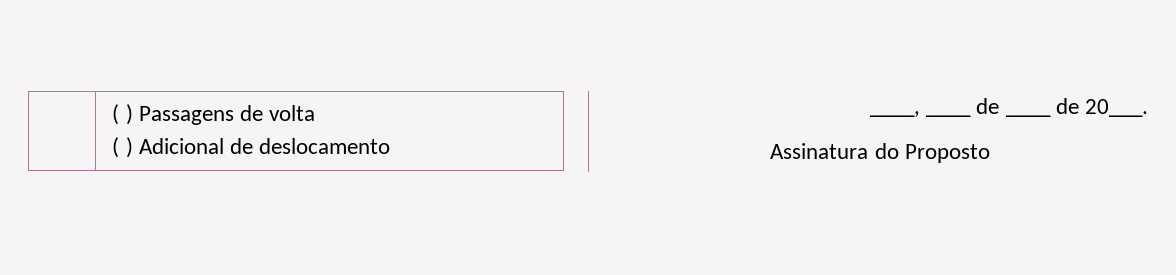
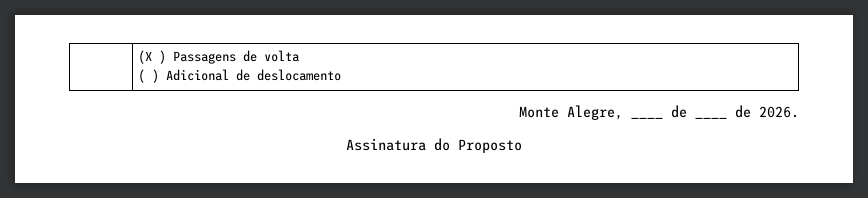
- | ( ) Passagens de volta
+ | (X ) Passagens de volta
- ____, ____ de ____ de 20___.
+ Monte Alegre, ____ de ____ de 2026.

